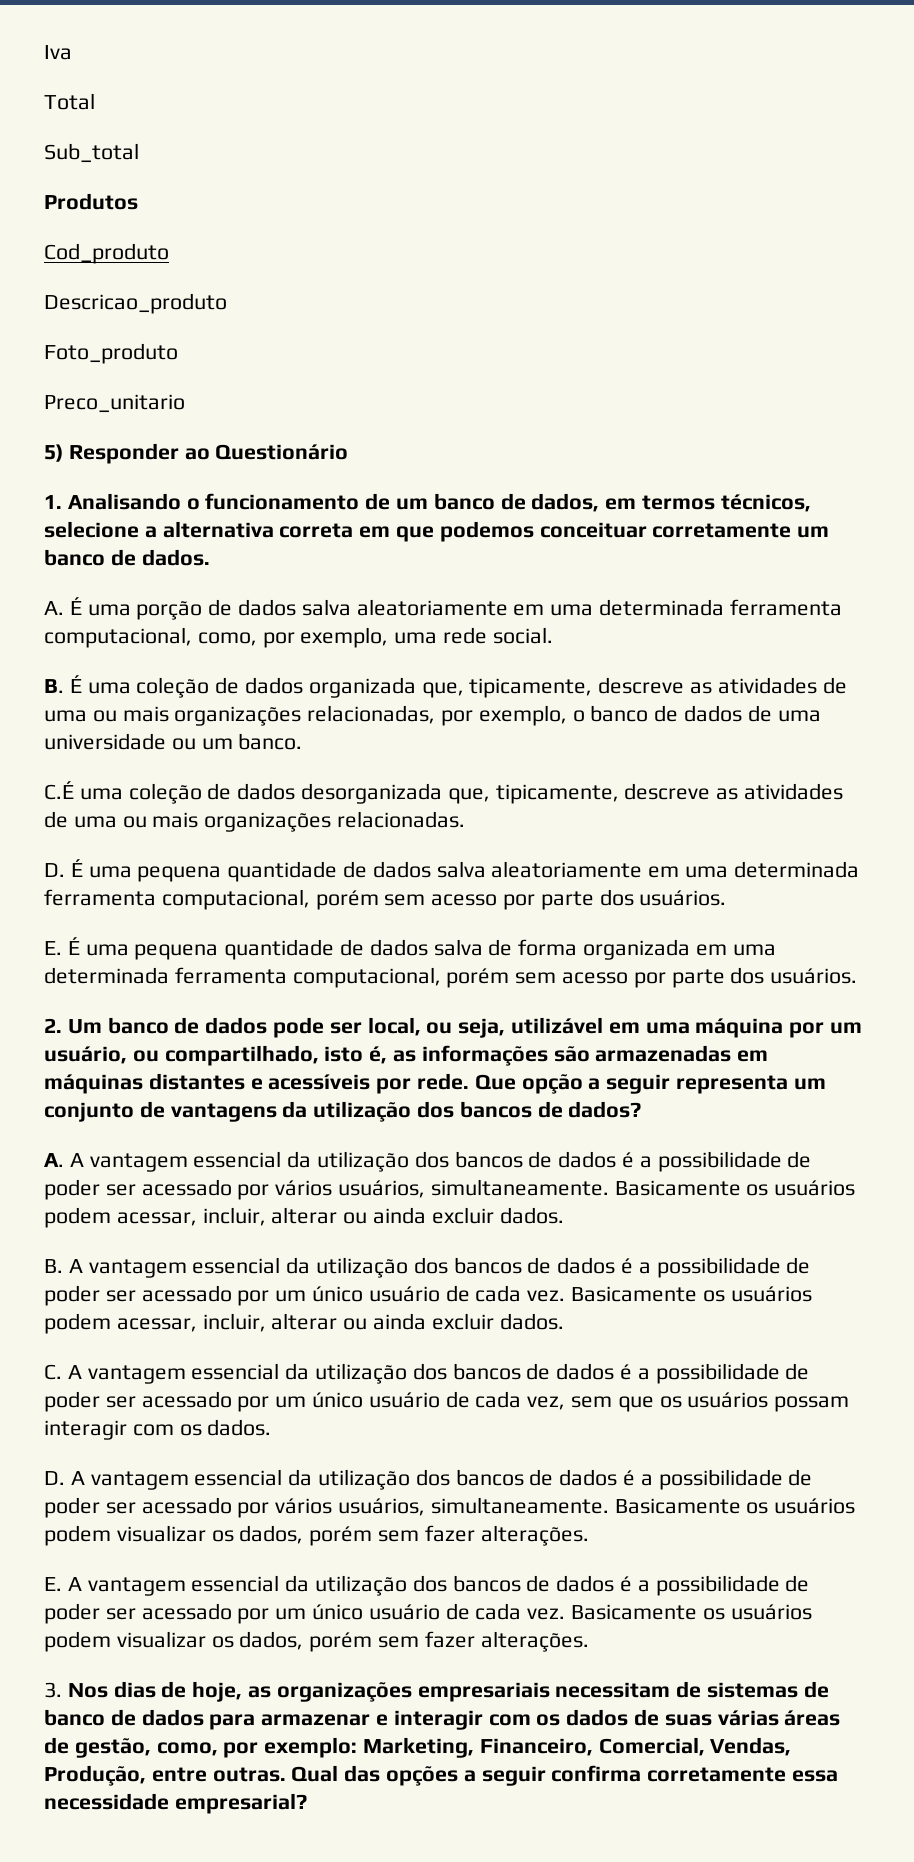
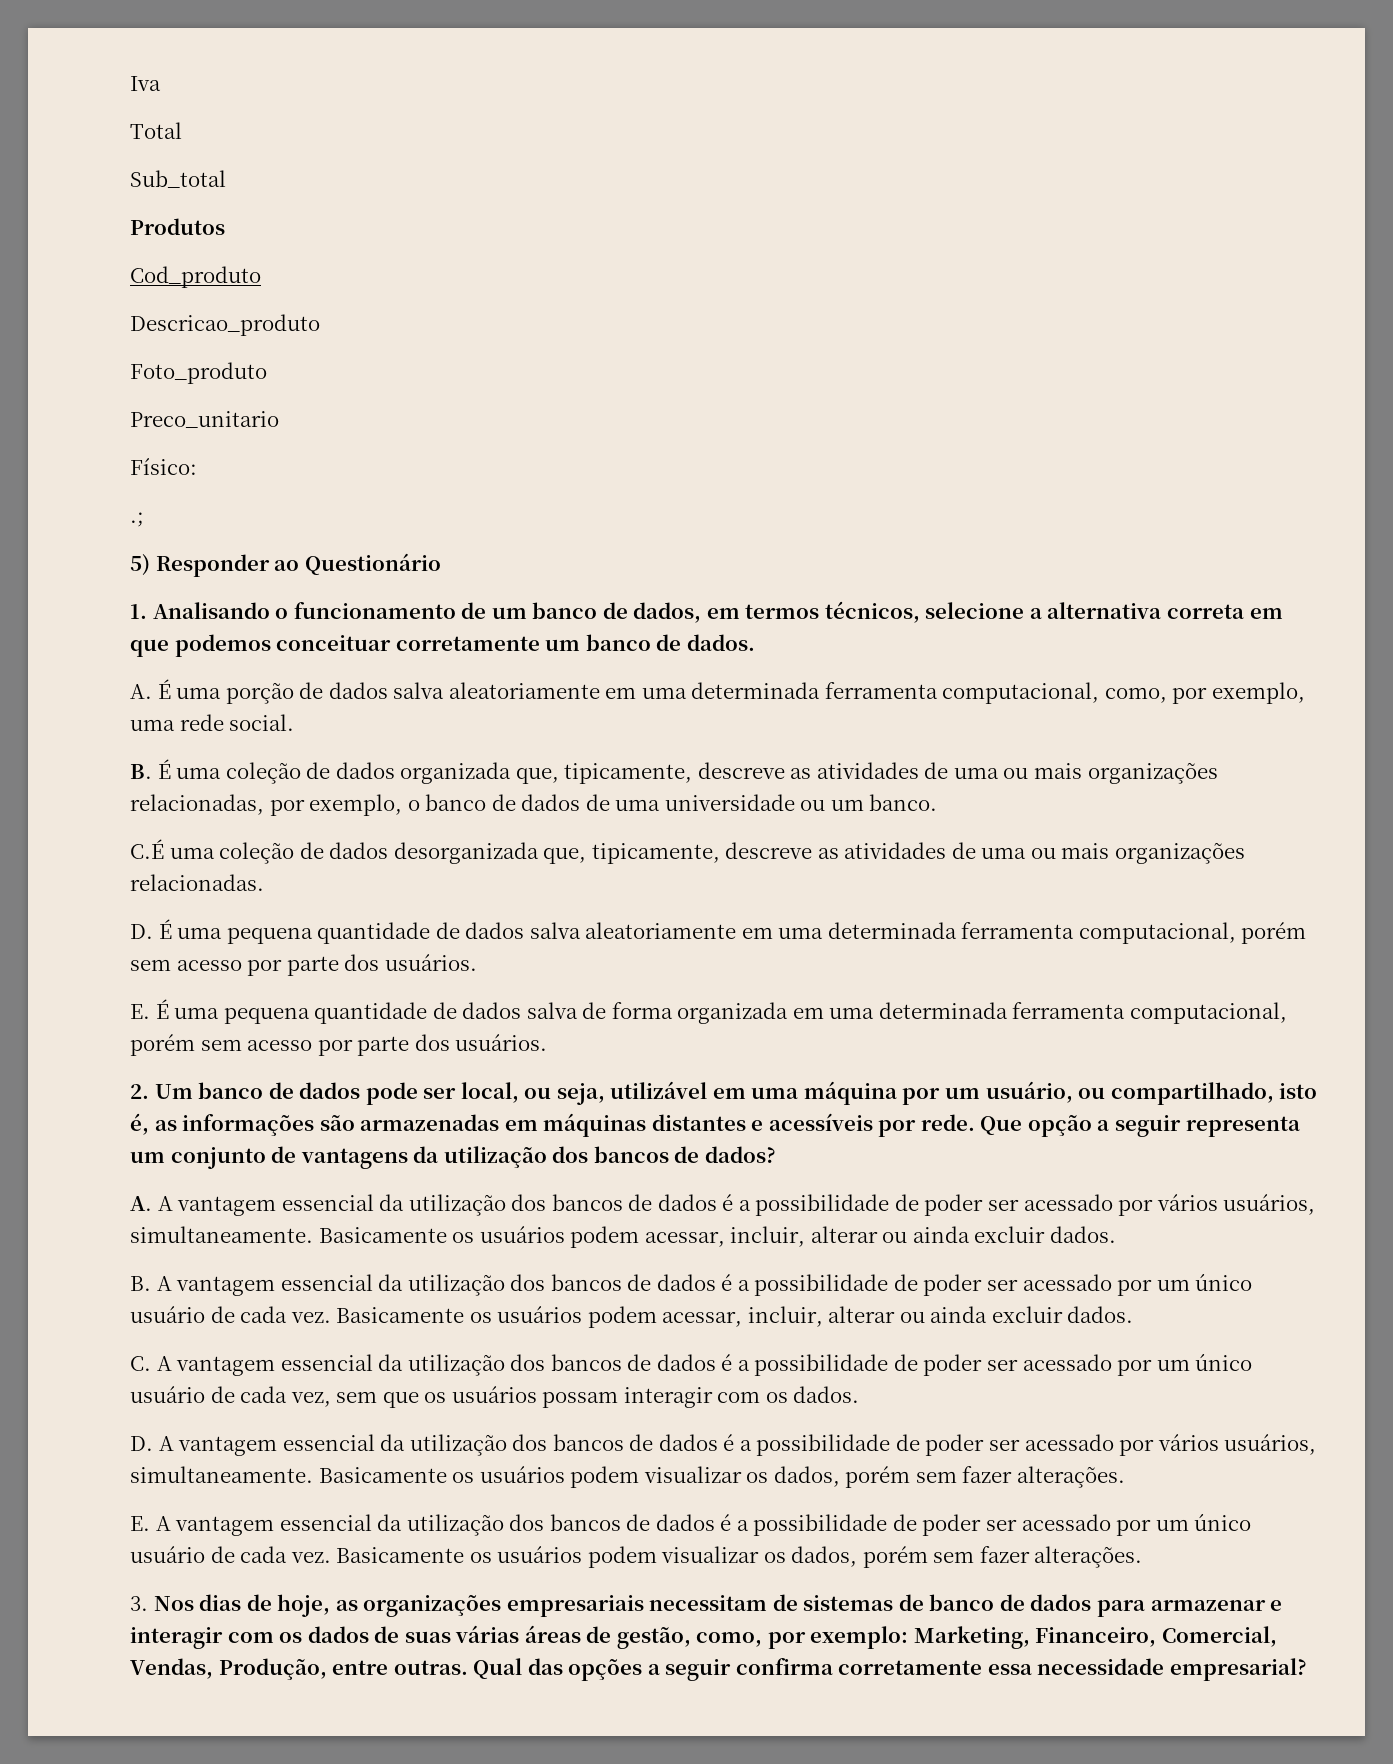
+ Físico:
+ .;

